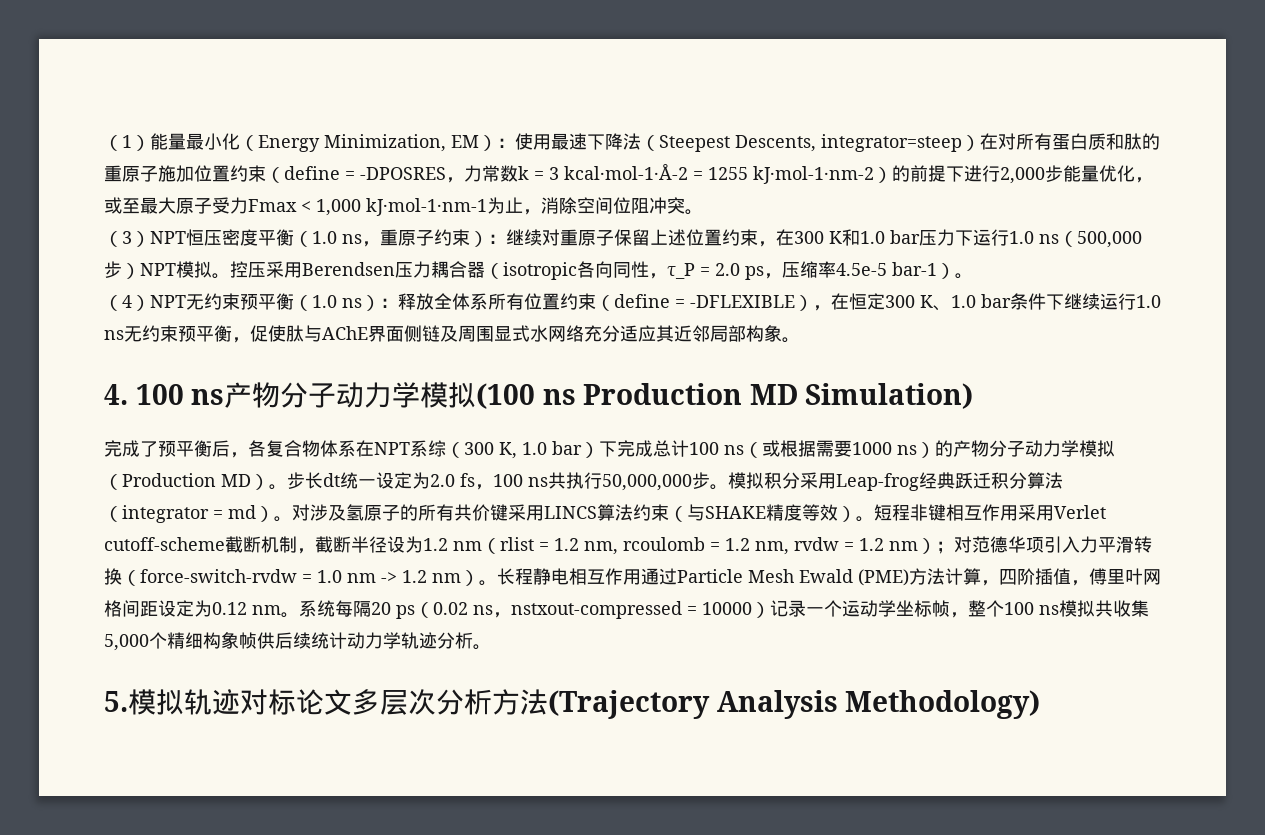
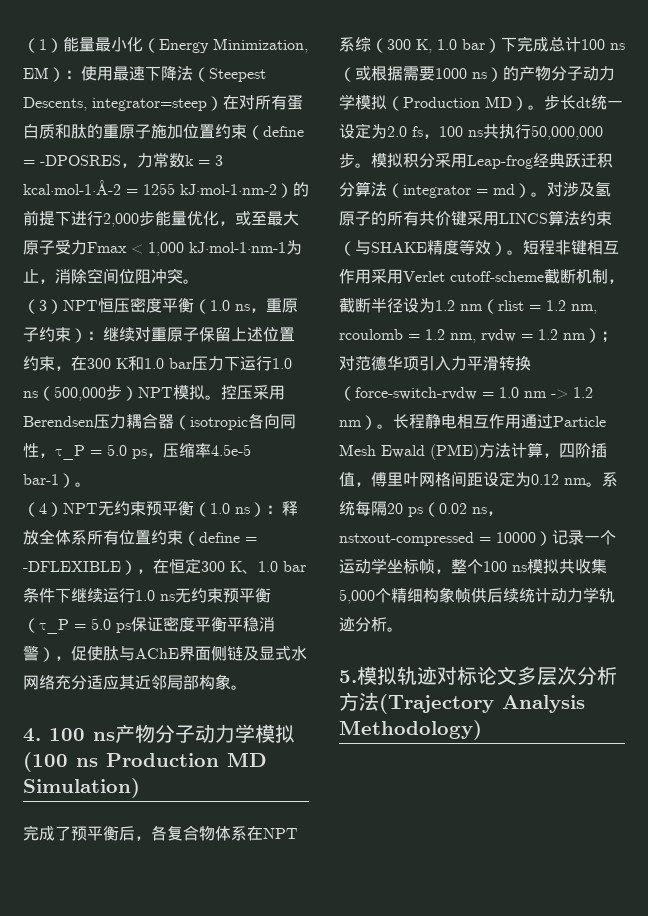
- 控压采用Berendsen压力耦合器（isotropic各向同性，τ_P = 2.0 ps，压缩率4.5e-5 bar-1）。
+ 控压采用Berendsen压力耦合器（isotropic各向同性，τ_P = 5.0 ps，压缩率4.5e-5 bar-1）。
- （4）NPT无约束预平衡（1.0 ns）：释放全体系所有位置约束（define = -DFLEXIBLE），在恒定300 K、1.0 bar条件下继续运行1.0 ns无约束预平衡，促使肽与AChE界面侧链及周围显式水网络充分适应其近邻局部构象。
+ （4）NPT无约束预平衡（1.0 ns）：释放全体系所有位置约束（define = -DFLEXIBLE），在恒定300 K、1.0 bar条件下继续运行1.0 ns无约束预平衡（τ_P = 5.0 ps保证密度平衡平稳消警），促使肽与AChE界面侧链及显式水网络充分适应其近邻局部构象。

